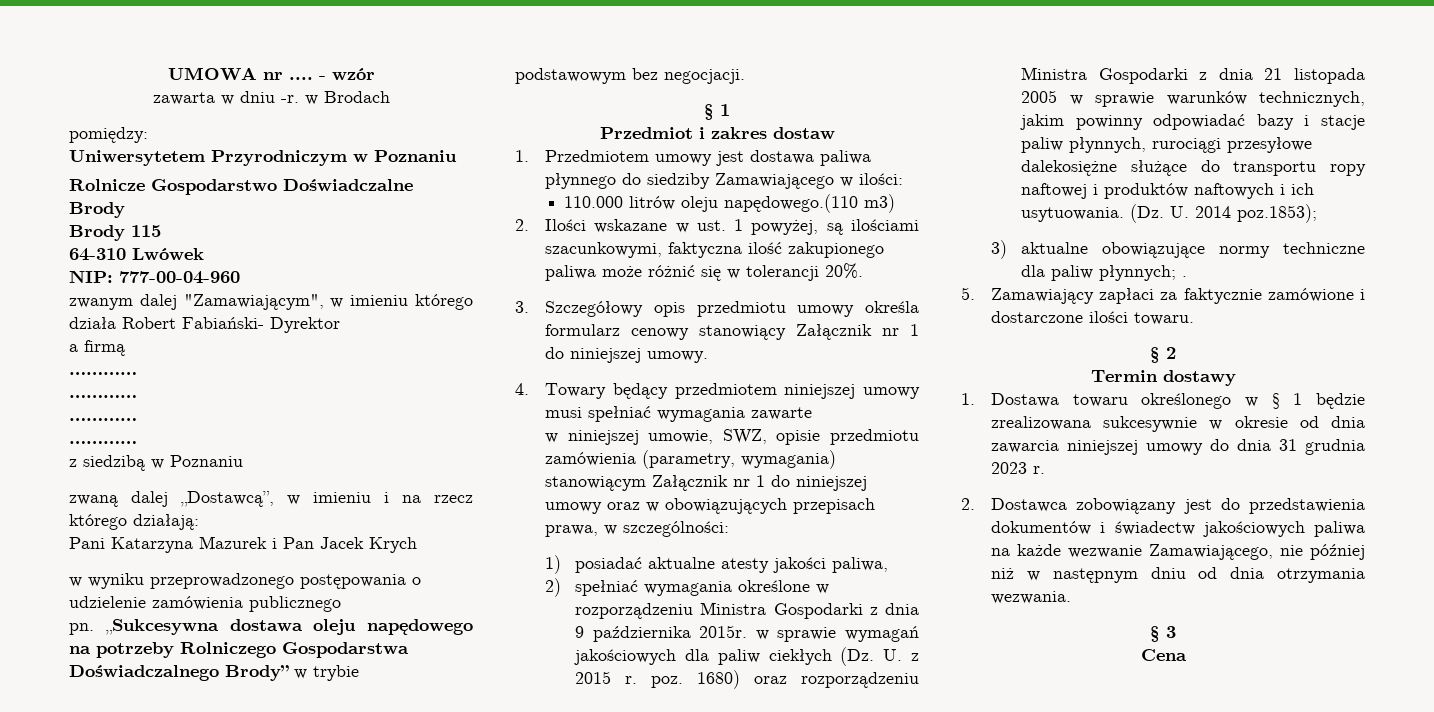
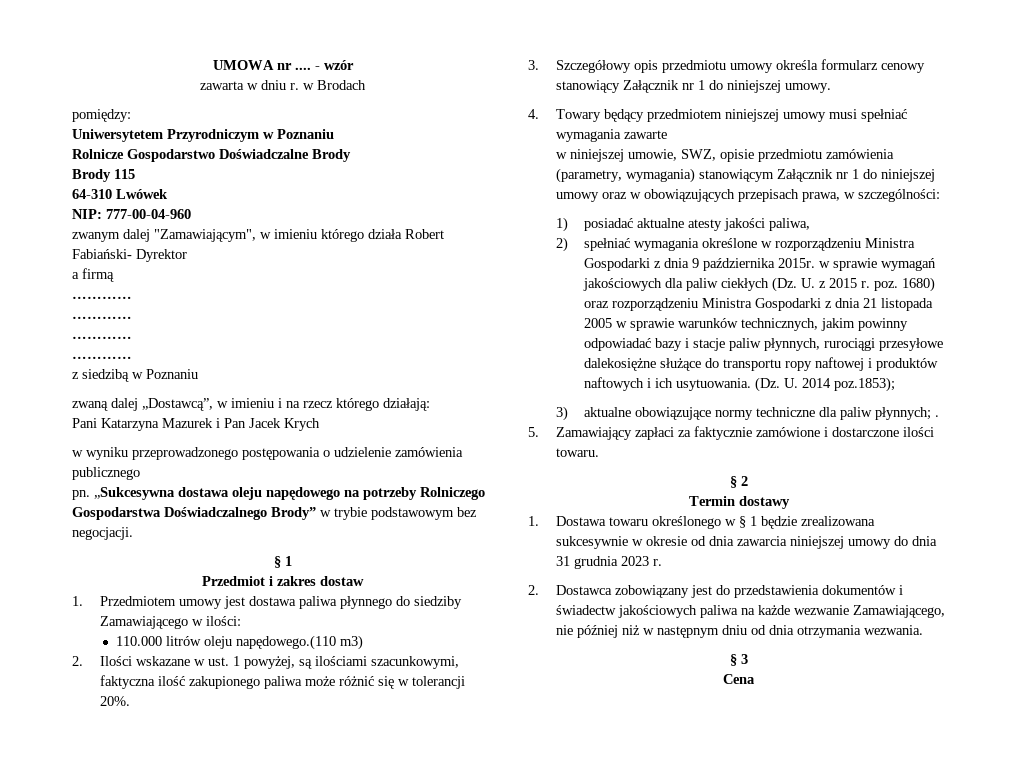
- zawarta w dniu -r. w Brodach
+ zawarta w dniu r. w Brodach

